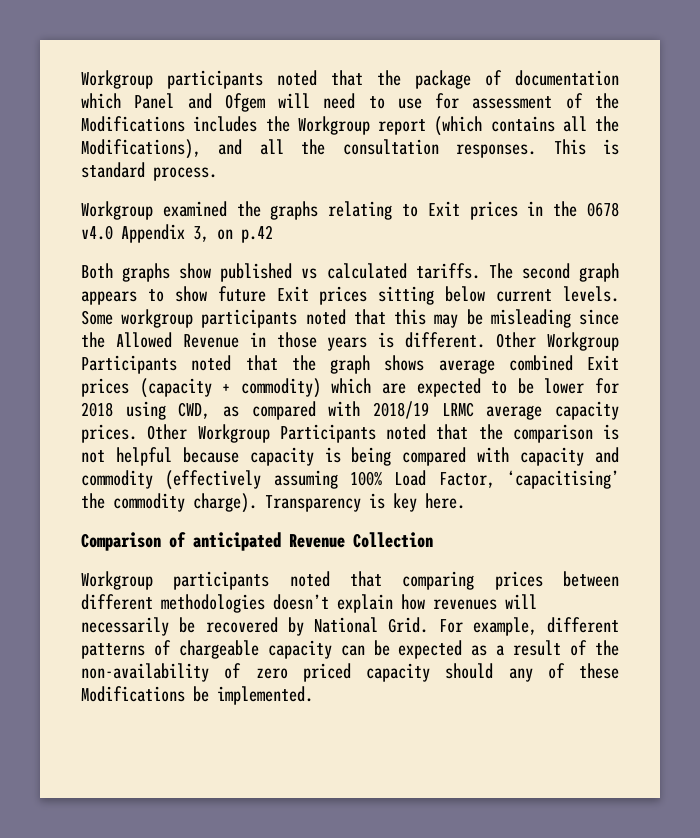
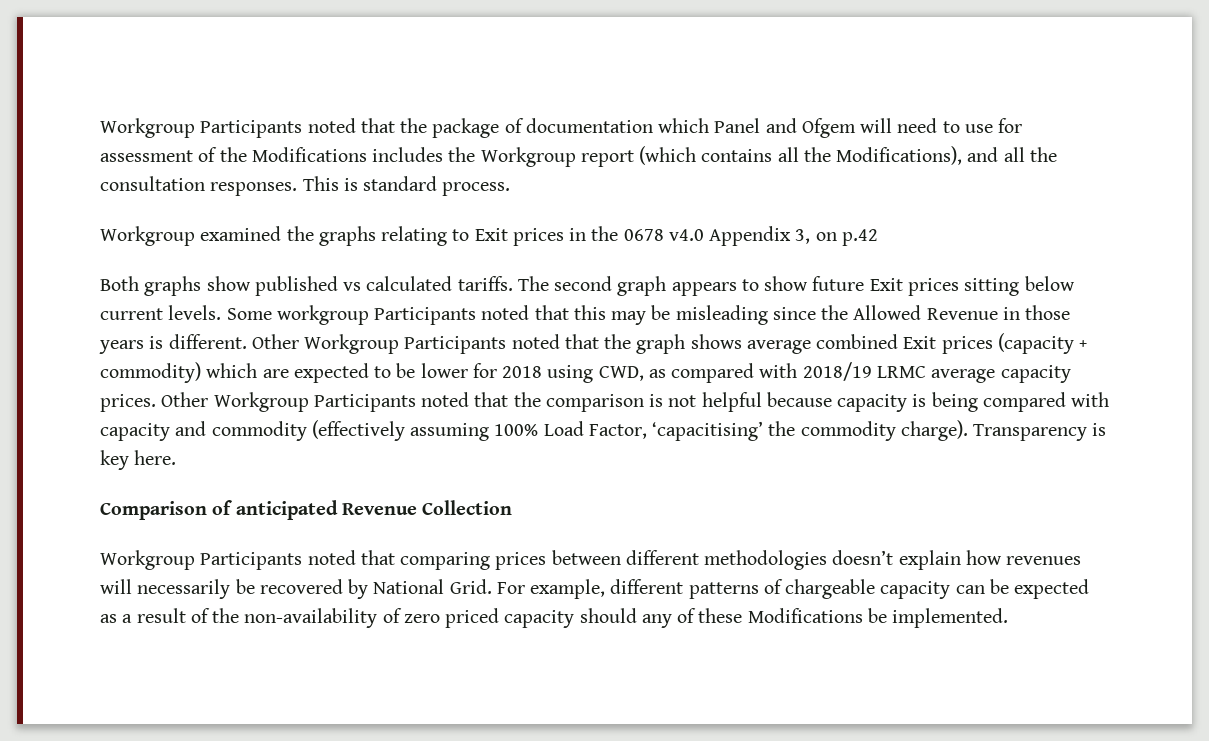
- Workgroup participants noted that the package of documentation which Panel and Ofgem will need to use for assessment of the Modifications includes the Workgroup report (which contains all the Modifications), and all the consultation responses.
+ Workgroup Participants noted that the package of documentation which Panel and Ofgem will need to use for assessment of the Modifications includes the Workgroup report (which contains all the Modifications), and all the consultation responses.
- Some workgroup participants noted that this may be misleading since the Allowed Revenue in those years is different.
+ Some workgroup Participants noted that this may be misleading since the Allowed Revenue in those years is different.
- Workgroup participants noted that comparing prices between different methodologies doesn’t explain how revenues will necessarily be recovered by National Grid.
+ Workgroup Participants noted that comparing prices between different methodologies doesn’t explain how revenues will necessarily be recovered by National Grid.

